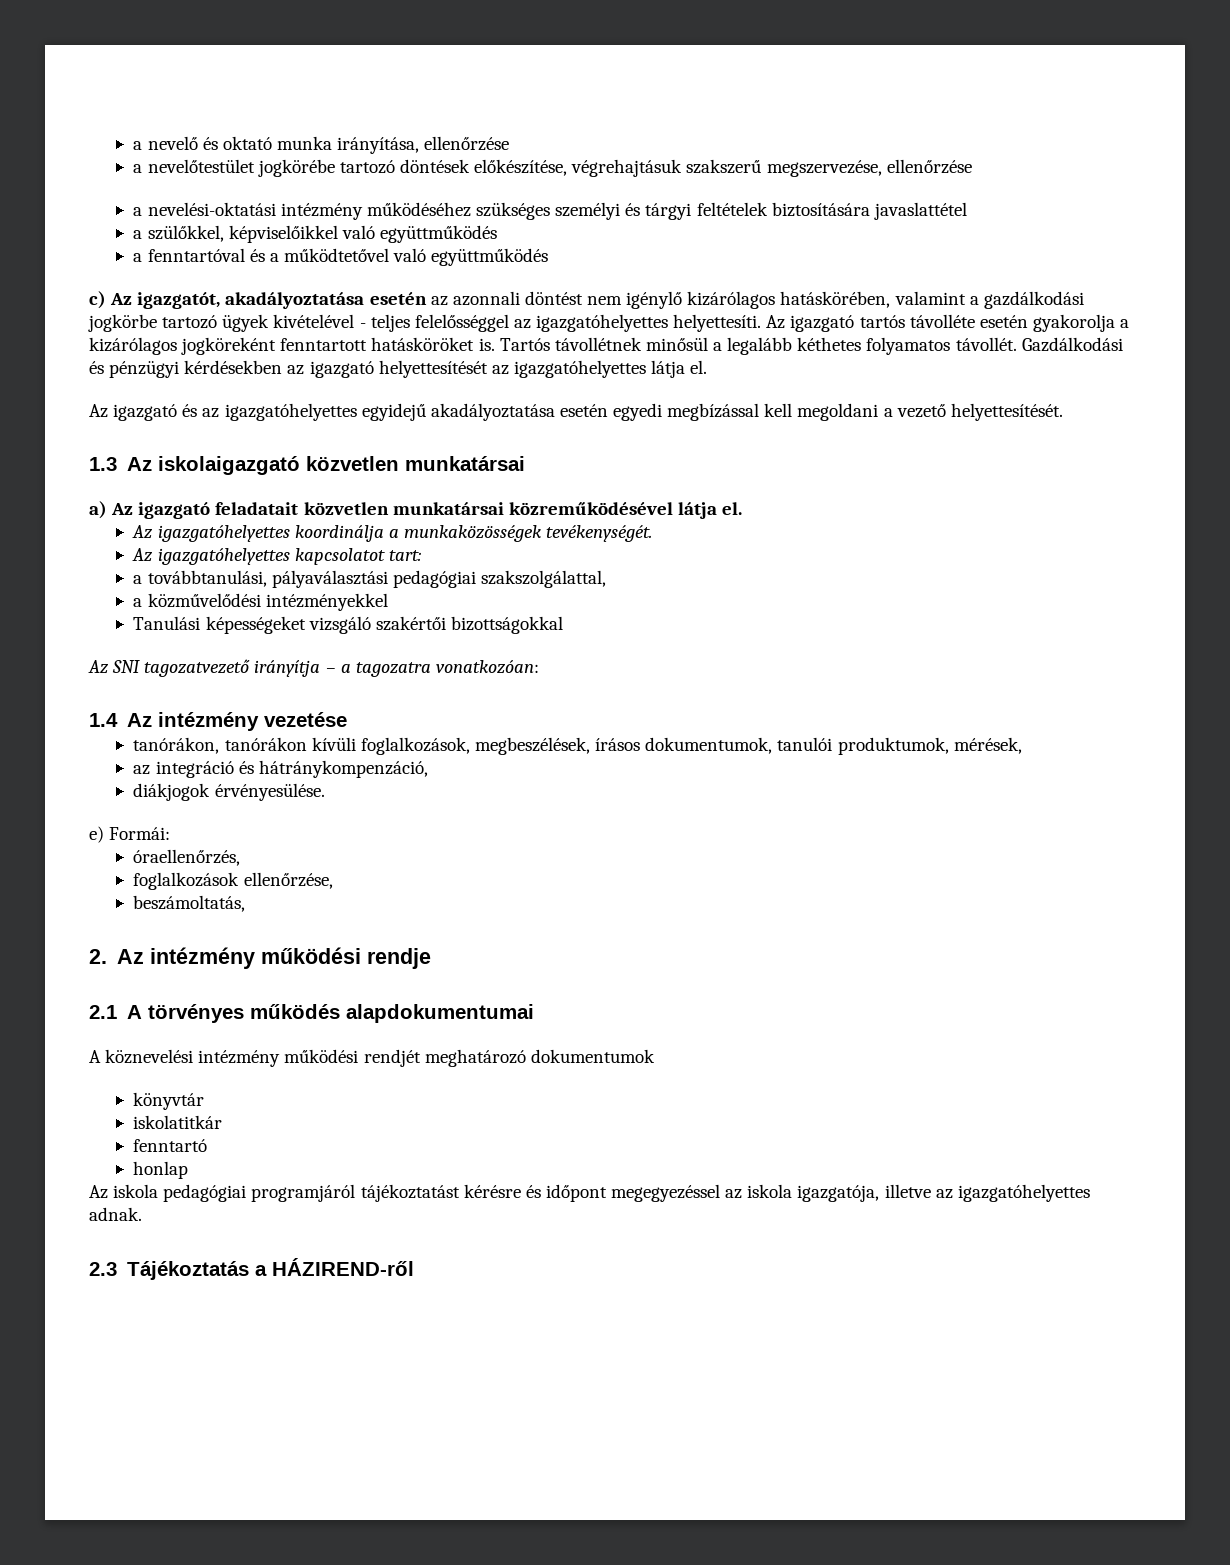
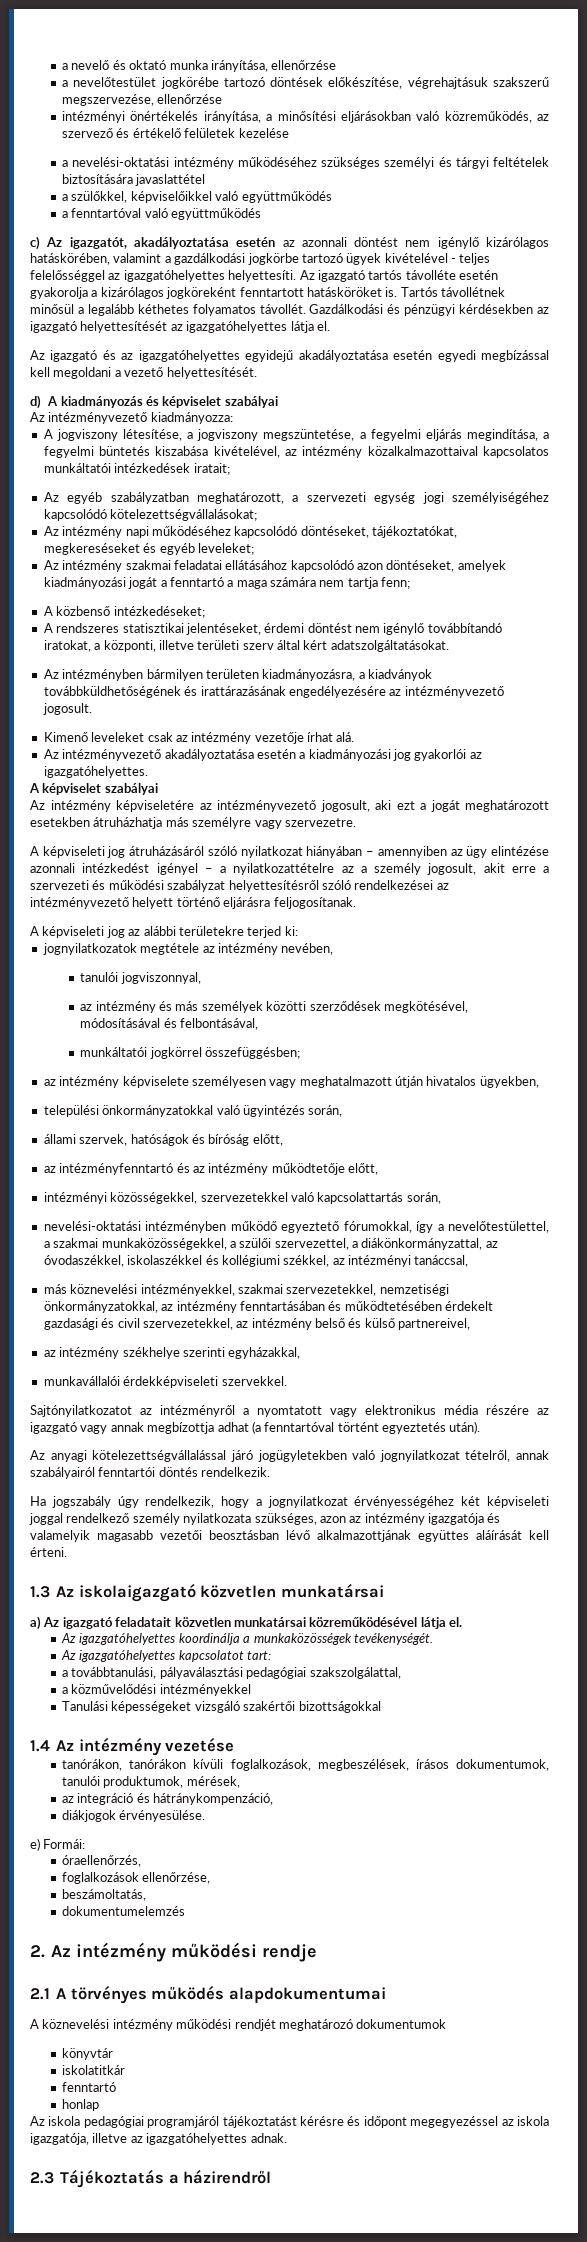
+ intézményi önértékelés irányítása, a minősítési eljárásokban való közreműködés, az szervező és értékelő felületek kezelése
- a fenntartóval és a működtetővel való együttműködés
+ a fenntartóval való együttműködés
+ d) A kiadmányozás és képviselet szabályai
+ Az intézményvezető kiadmányozza:
+ A jogviszony létesítése, a jogviszony megszüntetése, a fegyelmi eljárás megindítása, a fegyelmi büntetés kiszabása kivételével, az intézmény közalkalmazottaival kapcsolatos munkáltatói intézkedések iratait;
+ Az egyéb szabályzatban meghatározott, a szervezeti egység jogi személyiségéhez kapcsolódó kötelezettségvállalásokat;
+ Az intézmény napi működéséhez kapcsolódó döntéseket, tájékoztatókat, megkereséseket és egyéb leveleket;
+ Az intézmény szakmai feladatai ellátásához kapcsolódó azon döntéseket, amelyek kiadmányozási jogát a fenntartó a maga számára nem tartja fenn;
+ A közbenső intézkedéseket;
+ A rendszeres statisztikai jelentéseket, érdemi döntést nem igénylő továbbítandó iratokat, a központi, illetve területi szerv által kért adatszolgáltatásokat.
+ Az intézményben bármilyen területen kiadmányozásra, a kiadványok továbbküldhetőségének és irattárazásának engedélyezésére az intézményvezető jogosult.
+ Kimenő leveleket csak az intézmény vezetője írhat alá.
+ Az intézményvezető akadályoztatása esetén a kiadmányozási jog gyakorlói az igazgatóhelyettes.
+ A képviselet szabályai
+ Az intézmény képviseletére az intézményvezető jogosult, aki ezt a jogát meghatározott esetekben átruházhatja más személyre vagy szervezetre.
+ A képviseleti jog átruházásáról szóló nyilatkozat hiányában – amennyiben az ügy elintézése azonnali intézkedést igényel – a nyilatkozattételre az a személy jogosult, akit erre a szervezeti és működési szabályzat helyettesítésről szóló rendelkezései az intézményvezető helyett történő eljárásra feljogosítanak.
+ A képviseleti jog az alábbi területekre terjed ki:
+ jognyilatkozatok megtétele az intézmény nevében,
+ tanulói jogviszonnyal,
+ az intézmény és más személyek közötti szerződések megkötésével, módosításával és felbontásával,
+ munkáltatói jogkörrel összefüggésben;
+ az intézmény képviselete személyesen vagy meghatalmazott útján hivatalos ügyekben,
+ települési önkormányzatokkal való ügyintézés során,
+ állami szervek, hatóságok és bíróság előtt,
+ az intézményfenntartó és az intézmény működtetője előtt,
+ intézményi közösségekkel, szervezetekkel való kapcsolattartás során,
+ nevelési-oktatási intézményben működő egyeztető fórumokkal, így a nevelőtestülettel, a szakmai munkaközösségekkel, a szülői szervezettel, a diákönkormányzattal, az óvodaszékkel, iskolaszékkel és kollégiumi székkel, az intézményi tanáccsal,
+ más köznevelési intézményekkel, szakmai szervezetekkel, nemzetiségi önkormányzatokkal, az intézmény fenntartásában és működtetésében érdekelt gazdasági és civil szervezetekkel, az intézmény belső és külső partnereivel,
+ az intézmény székhelye szerinti egyházakkal,
+ munkavállalói érdekképviseleti szervekkel.
+ Sajtónyilatkozatot az intézményről a nyomtatott vagy elektronikus média részére az igazgató vagy annak megbízottja adhat (a fenntartóval történt egyeztetés után).
+ Az anyagi kötelezettségvállalással járó jogügyletekben való jognyilatkozat tételről, annak szabályairól fenntartói döntés rendelkezik.
+ Ha jogszabály úgy rendelkezik, hogy a jognyilatkozat érvényességéhez két képviseleti joggal rendelkező személy nyilatkozata szükséges, azon az intézmény igazgatója és valamelyik magasabb vezetői beosztásban lévő alkalmazottjának együttes aláírását kell érteni.
- Az SNI tagozatvezető irányítja – a tagozatra vonatkozóan:
+ dokumentumelemzés
- 2.3 Tájékoztatás a HÁZIREND-ről
+ 2.3 Tájékoztatás a házirendről

